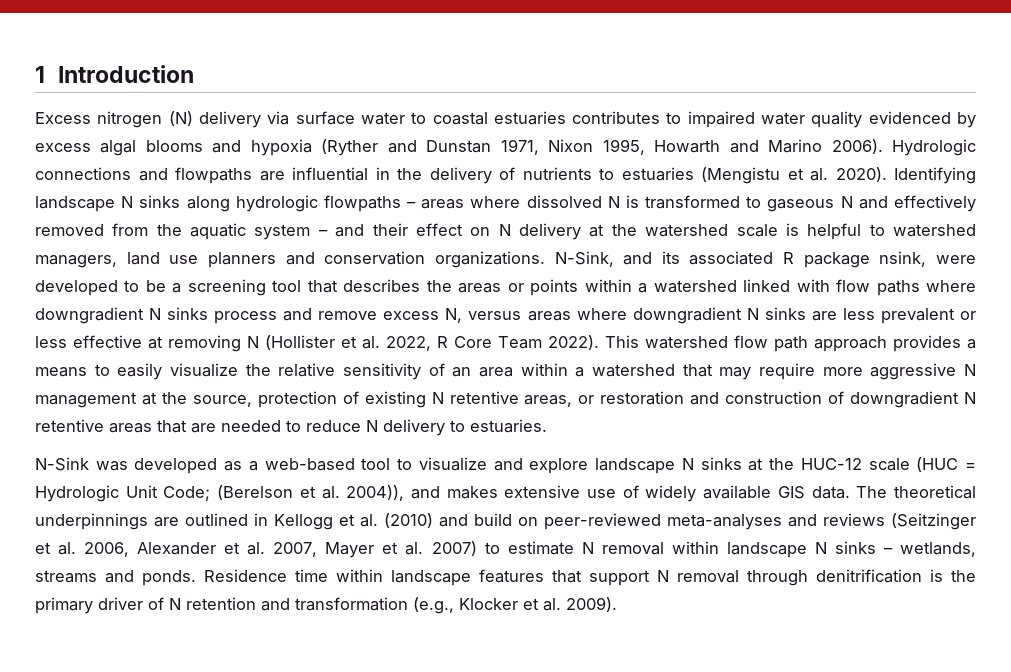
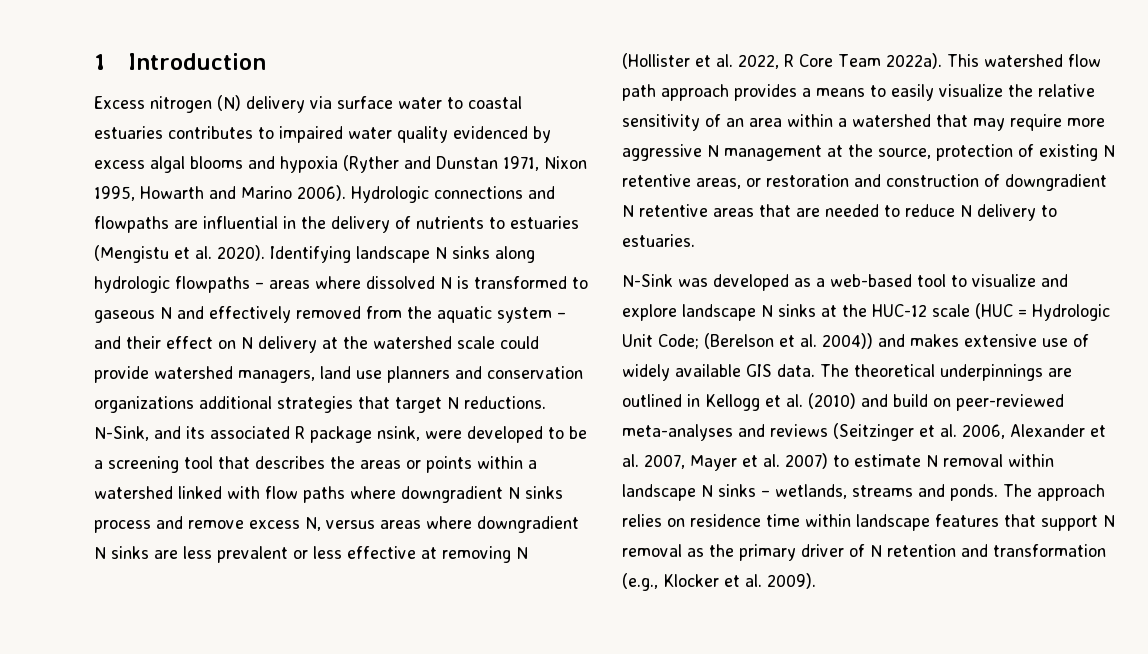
- Identifying landscape N sinks along hydrologic flowpaths – areas where dissolved N is transformed to gaseous N and effectively removed from the aquatic system – and their effect on N delivery at the watershed scale is helpful to watershed managers, land use planners and conservation organizations.
+ Identifying landscape N sinks along hydrologic flowpaths – areas where dissolved N is transformed to gaseous N and effectively removed from the aquatic system – and their effect on N delivery at the watershed scale could provide watershed managers, land use planners and conservation organizations additional strategies that target N reductions.
- N-Sink, and its associated R package nsink, were developed to be a screening tool that describes the areas or points within a watershed linked with flow paths where downgradient N sinks process and remove excess N, versus areas where downgradient N sinks are less prevalent or less effective at removing N (Hollister et al. 2022, R Core Team 2022).
+ N-Sink, and its associated R package nsink, were developed to be a screening tool that describes the areas or points within a watershed linked with flow paths where downgradient N sinks process and remove excess N, versus areas where downgradient N sinks are less prevalent or less effective at removing N (Hollister et al. 2022, R Core Team 2022a).
- N-Sink was developed as a web-based tool to visualize and explore landscape N sinks at the HUC-12 scale (HUC = Hydrologic Unit Code; (Berelson et al. 2004)), and makes extensive use of widely available GIS data.
+ N-Sink was developed as a web-based tool to visualize and explore landscape N sinks at the HUC-12 scale (HUC = Hydrologic Unit Code; (Berelson et al. 2004)) and makes extensive use of widely available GIS data.
- Residence time within landscape features that support N removal through denitrification is the primary driver of N retention and transformation (e.g., Klocker et al. 2009).
+ The approach relies on residence time within landscape features that support N removal as the primary driver of N retention and transformation (e.g., Klocker et al. 2009).

